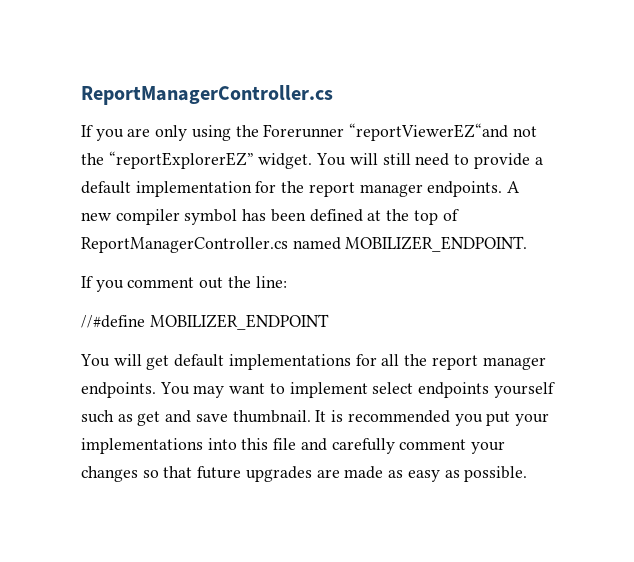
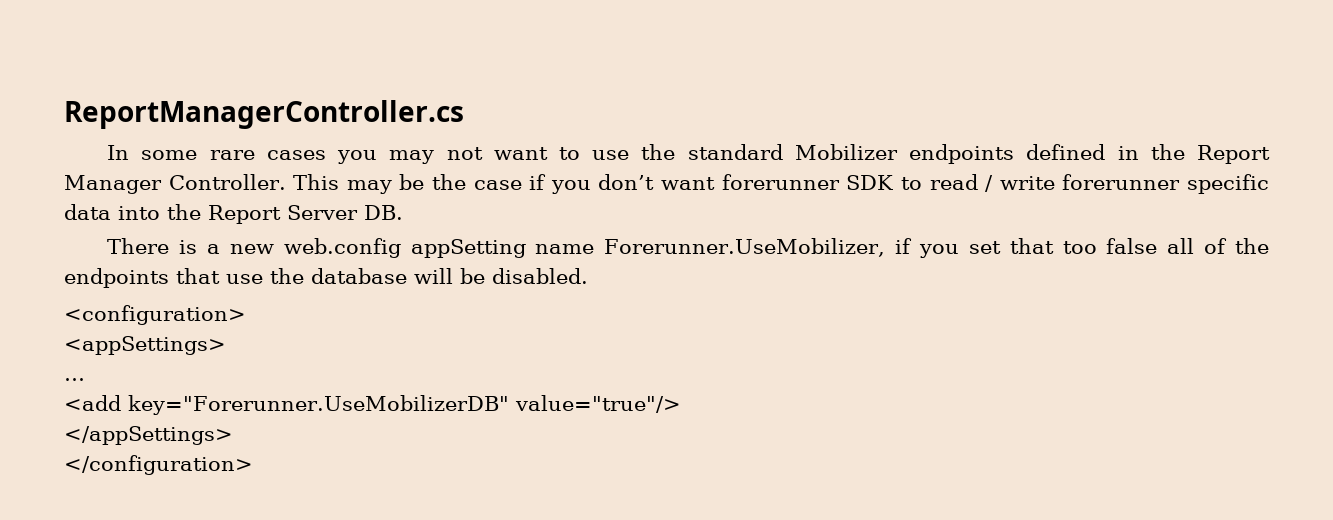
- If you are only using the Forerunner “reportViewerEZ“and not the “reportExplorerEZ” widget. You will still need to provide a default implementation for the report manager endpoints. A new compiler symbol has been defined at the top of ReportManagerController.cs named MOBILIZER_ENDPOINT.
- If you comment out the line:
- //#define MOBILIZER_ENDPOINT
- You will get default implementations for all the report manager endpoints. You may want to implement select endpoints yourself such as get and save thumbnail. It is recommended you put your implementations into this file and carefully comment your changes so that future upgrades are made as easy as possible.
+ In some rare cases you may not want to use the standard Mobilizer endpoints defined in the Report Manager Controller. This may be the case if you don’t want forerunner SDK to read / write forerunner specific data into the Report Server DB.
+ There is a new web.config appSetting name Forerunner.UseMobilizer, if you set that too false all of the endpoints that use the database will be disabled.
+ <configuration>
+ <appSettings>
+ …
+ <add key="Forerunner.UseMobilizerDB" value="true"/>
+ </appSettings>
+ </configuration>

